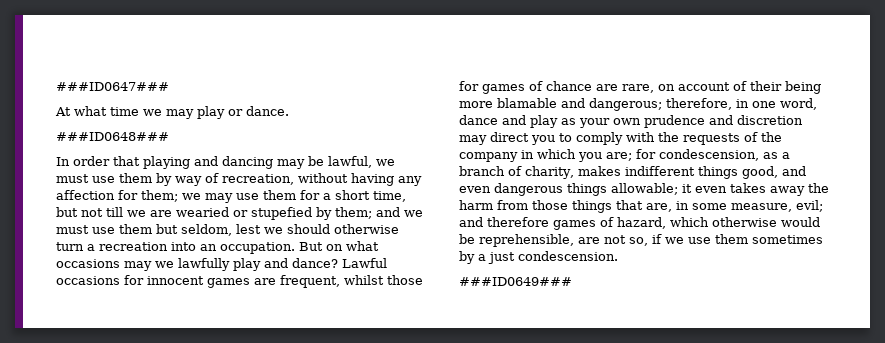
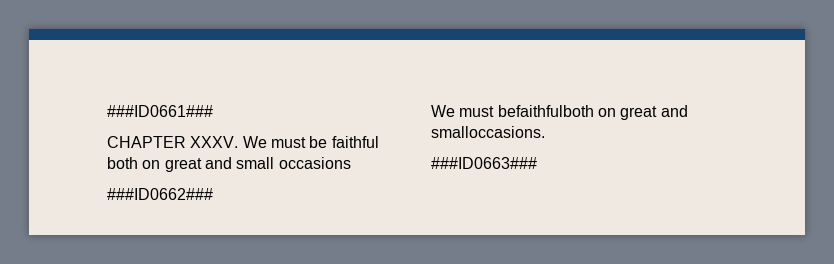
- ###ID0647###
- At what time we may play or dance.
- ###ID0648###
- In order that playing and dancing may be lawful, we must use them by way of recreation, without having any affection for them; we may use them for a short time, but not till we are wearied or stupefied by them; and we must use them but seldom, lest we should otherwise turn a recreation into an occupation. But on what occasions may we lawfully play and dance? Lawful occasions for innocent games are frequent, whilst those for games of chance are rare, on account of their being more blamable and dangerous; therefore, in one word, dance and play as your own prudence and discretion may direct you to comply with the requests of the company in which you are; for condescension, as a branch of charity, makes indifferent things good, and even dangerous things allowable; it even takes away the harm from those things that are, in some measure, evil; and therefore games of hazard, which otherwise would be reprehensible, are not so, if we use them sometimes by a just condescension.
- ###ID0649###
+ ###ID0661###
+ CHAPTER XXXV. We must be faithful both on great and small occasions
+ ###ID0662###
+ We must befaithfulboth on great and smalloccasions.
+ ###ID0663###

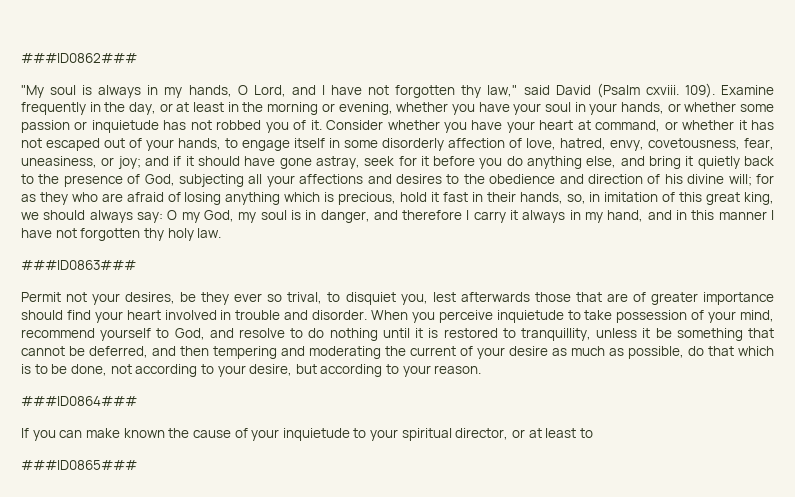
- ###ID0661###
- CHAPTER XXXV. We must be faithful both on great and small occasions
- ###ID0662###
- We must befaithfulboth on great and smalloccasions.
- ###ID0663###
+ ###ID0862###
+ "My soul is always in my hands, O Lord, and I have not forgotten thy law," said David (Psalm cxviii. 109). Examine frequently in the day, or at least in the morning or evening, whether you have your soul in your hands, or whether some passion or inquietude has not robbed you of it. Consider whether you have your heart at command, or whether it has not escaped out of your hands, to engage itself in some disorderly affection of love, hatred, envy, covetousness, fear, uneasiness, or joy; and if it should have gone astray, seek for it before you do anything else, and bring it quietly back to the presence of God, subjecting all your affections and desires to the obedience and direction of his divine will; for as they who are afraid of losing anything which is precious, hold it fast in their hands, so, in imitation of this great king, we should always say: O my God, my soul is in danger, and therefore I carry it always in my hand, and in this manner I have not forgotten thy holy law.
+ ###ID0863###
+ Permit not your desires, be they ever so trival, to disquiet you, lest afterwards those that are of greater importance should find your heart involved in trouble and disorder. When you perceive inquietude to take possession of your mind, recommend yourself to God, and resolve to do nothing until it is restored to tranquillity, unless it be something that cannot be deferred, and then tempering and moderating the current of your desire as much as possible, do that which is to be done, not according to your desire, but according to your reason.
+ ###ID0864###
+ If you can make known the cause of your inquietude to your spiritual director, or at least to
+ ###ID0865###

